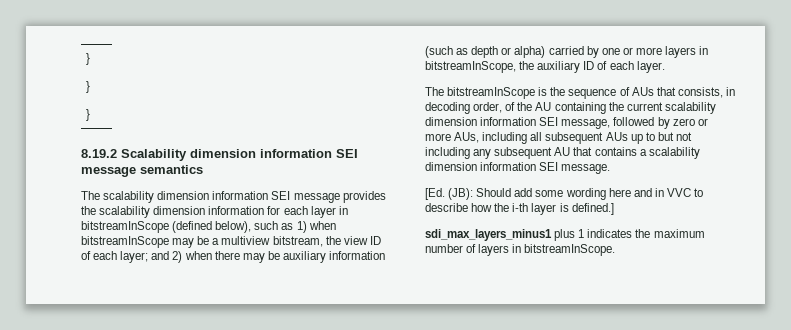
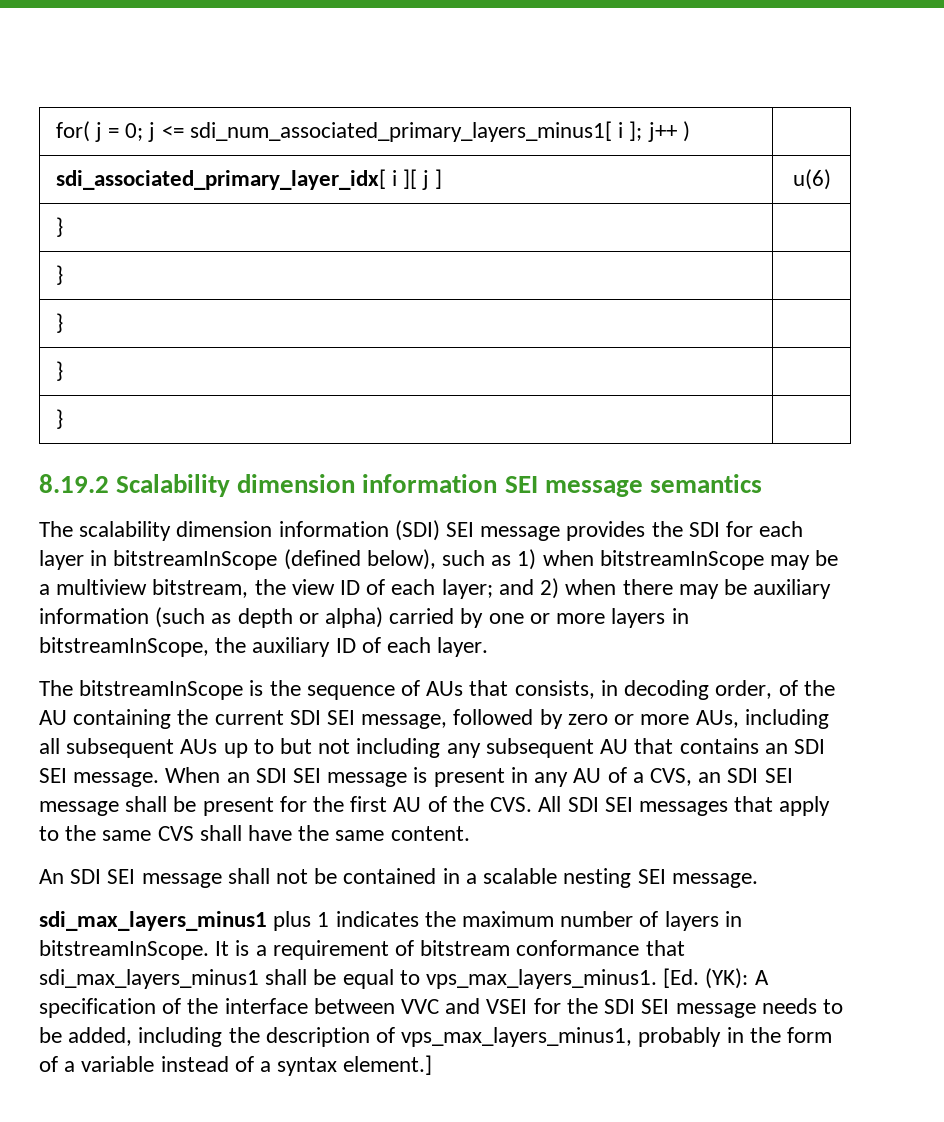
+ for( j = 0; j <= sdi_num_associated_primary_layers_minus1[ i ]; j++ ) |
+ sdi_associated_primary_layer_idx[ i ][ j ] | u(6)
+ } |
+ } |
- The scalability dimension information SEI message provides the scalability dimension information for each layer in bitstreamInScope (defined below), such as 1) when bitstreamInScope may be a multiview bitstream, the view ID of each layer; and 2) when there may be auxiliary information (such as depth or alpha) carried by one or more layers in bitstreamInScope, the auxiliary ID of each layer.
+ The scalability dimension information (SDI) SEI message provides the SDI for each layer in bitstreamInScope (defined below), such as 1) when bitstreamInScope may be a multiview bitstream, the view ID of each layer; and 2) when there may be auxiliary information (such as depth or alpha) carried by one or more layers in bitstreamInScope, the auxiliary ID of each layer.
- The bitstreamInScope is the sequence of AUs that consists, in decoding order, of the AU containing the current scalability dimension information SEI message, followed by zero or more AUs, including all subsequent AUs up to but not including any subsequent AU that contains a scalability dimension information SEI message.
- [Ed. (JB): Should add some wording here and in VVC to describe how the i-th layer is defined.]
+ The bitstreamInScope is the sequence of AUs that consists, in decoding order, of the AU containing the current SDI SEI message, followed by zero or more AUs, including all subsequent AUs up to but not including any subsequent AU that contains an SDI SEI message. When an SDI SEI message is present in any AU of a CVS, an SDI SEI message shall be present for the first AU of the CVS. All SDI SEI messages that apply to the same CVS shall have the same content.
+ An SDI SEI message shall not be contained in a scalable nesting SEI message.
+ It is a requirement of bitstream conformance that sdi_max_layers_minus1 shall be equal to vps_max_layers_minus1. [Ed. (YK): A specification of the interface between VVC and VSEI for the SDI SEI message needs to be added, including the description of vps_max_layers_minus1, probably in the form of a variable instead of a syntax element.]

